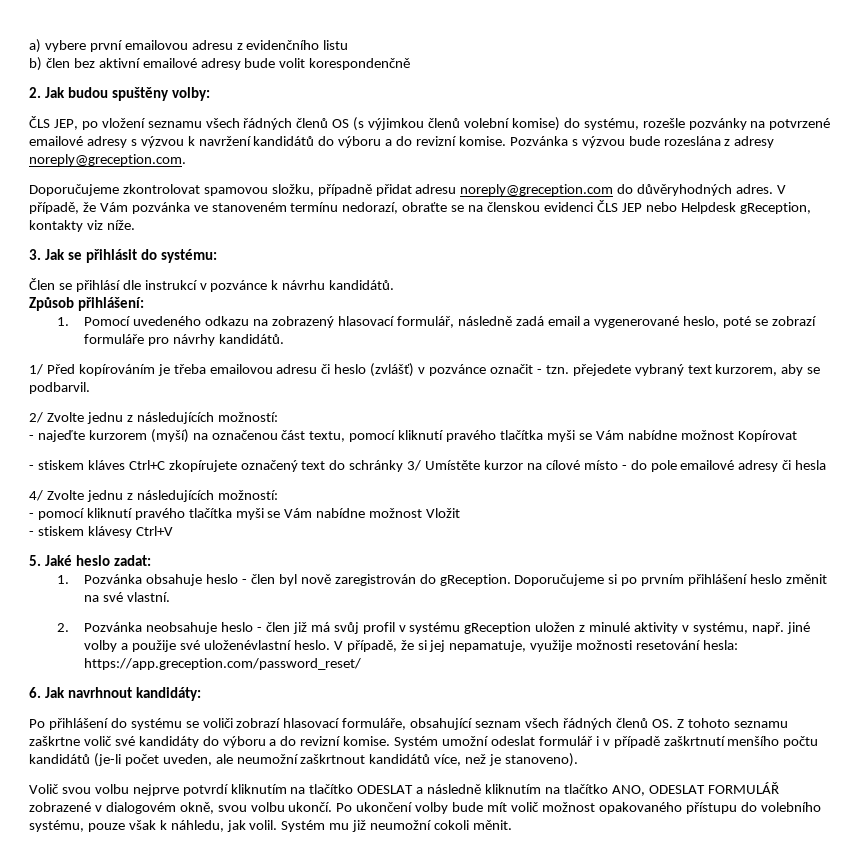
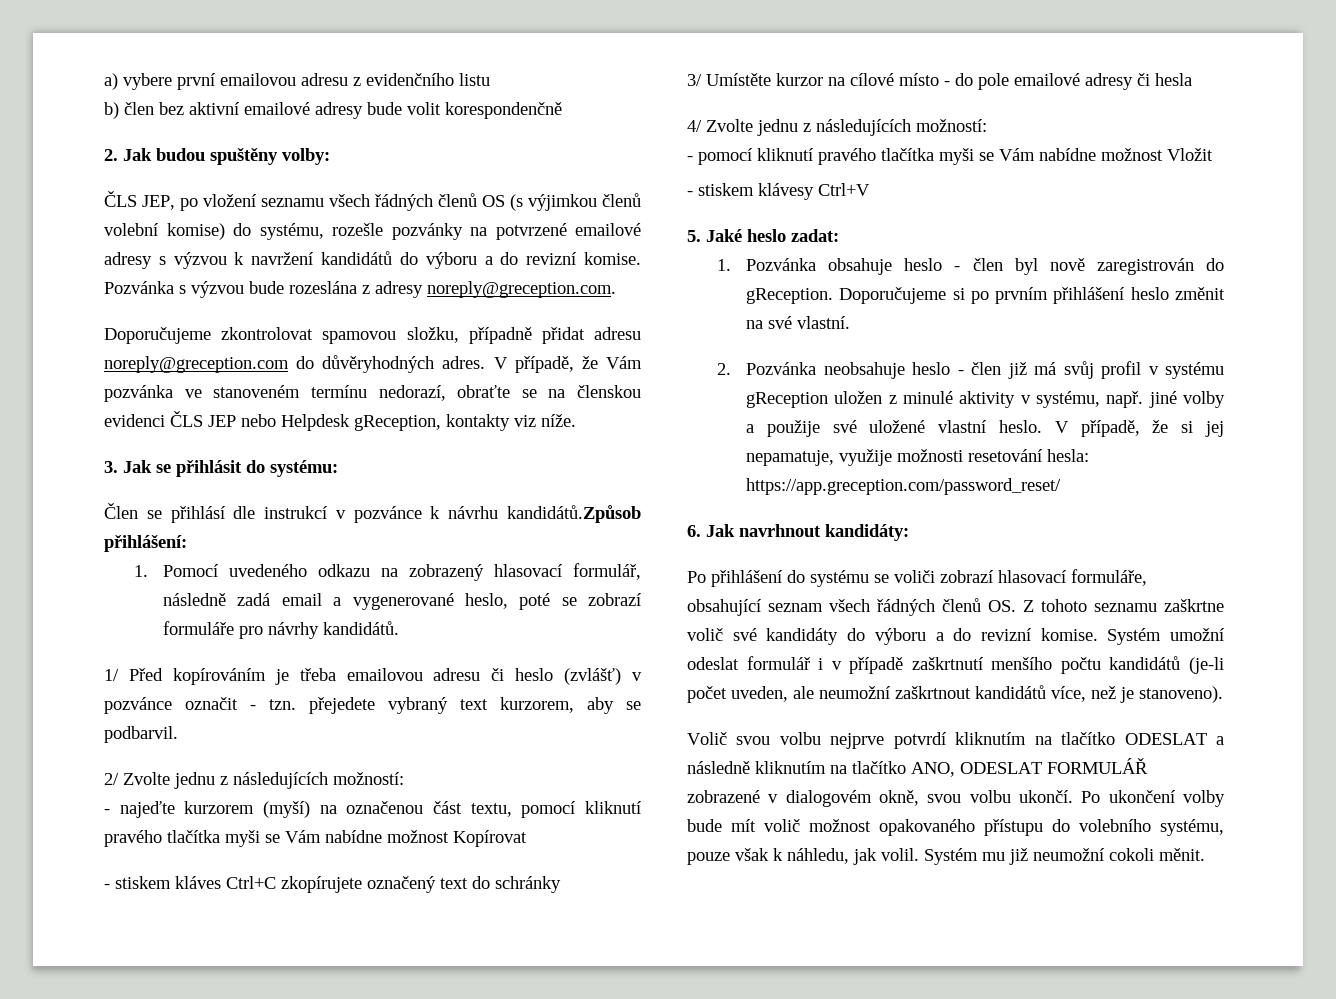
- Člen se přihlásí dle instrukcí v pozvánce k návrhu kandidátů.
- Způsob přihlášení:
+ Člen se přihlásí dle instrukcí v pozvánce k návrhu kandidátů.Způsob přihlášení:
- - stiskem kláves Ctrl+C zkopírujete označený text do schránky 3/ Umístěte kurzor na cílové místo - do pole emailové adresy či hesla
+ - stiskem kláves Ctrl+C zkopírujete označený text do schránky
+ 3/ Umístěte kurzor na cílové místo - do pole emailové adresy či hesla
- 2. Pozvánka neobsahuje heslo - člen již má svůj profil v systému gReception uložen z minulé aktivity v systému, např. jiné volby a použije své uloženévlastní heslo.
+ 2. Pozvánka neobsahuje heslo - člen již má svůj profil v systému gReception uložen z minulé aktivity v systému, např. jiné volby a použije své uložené vlastní heslo.

